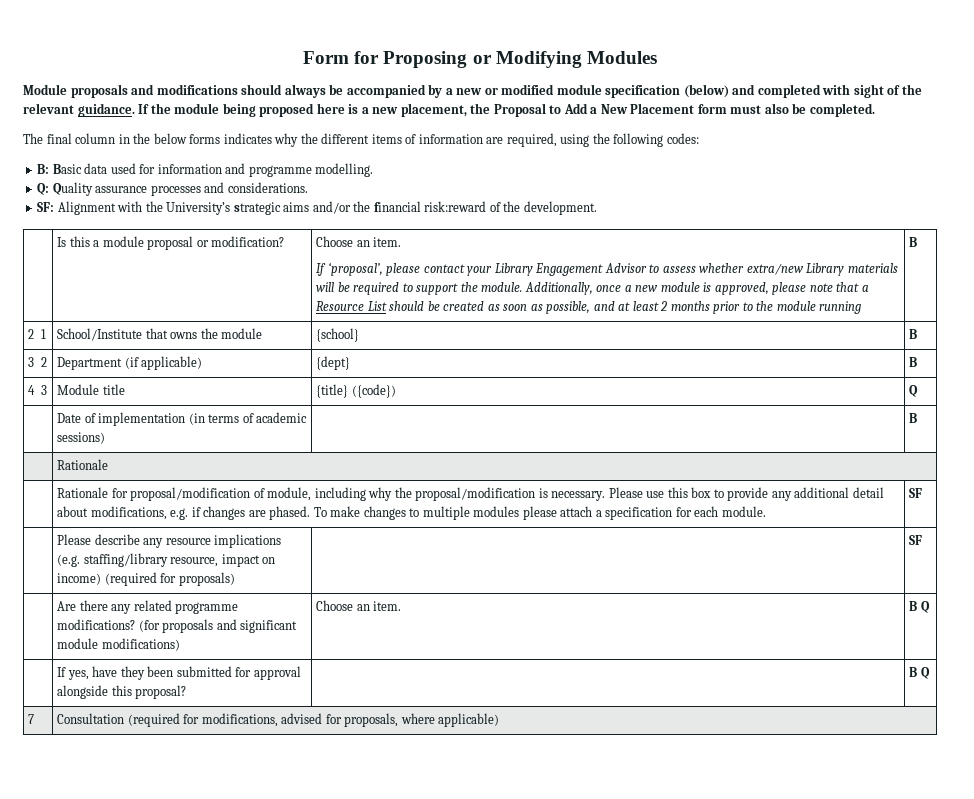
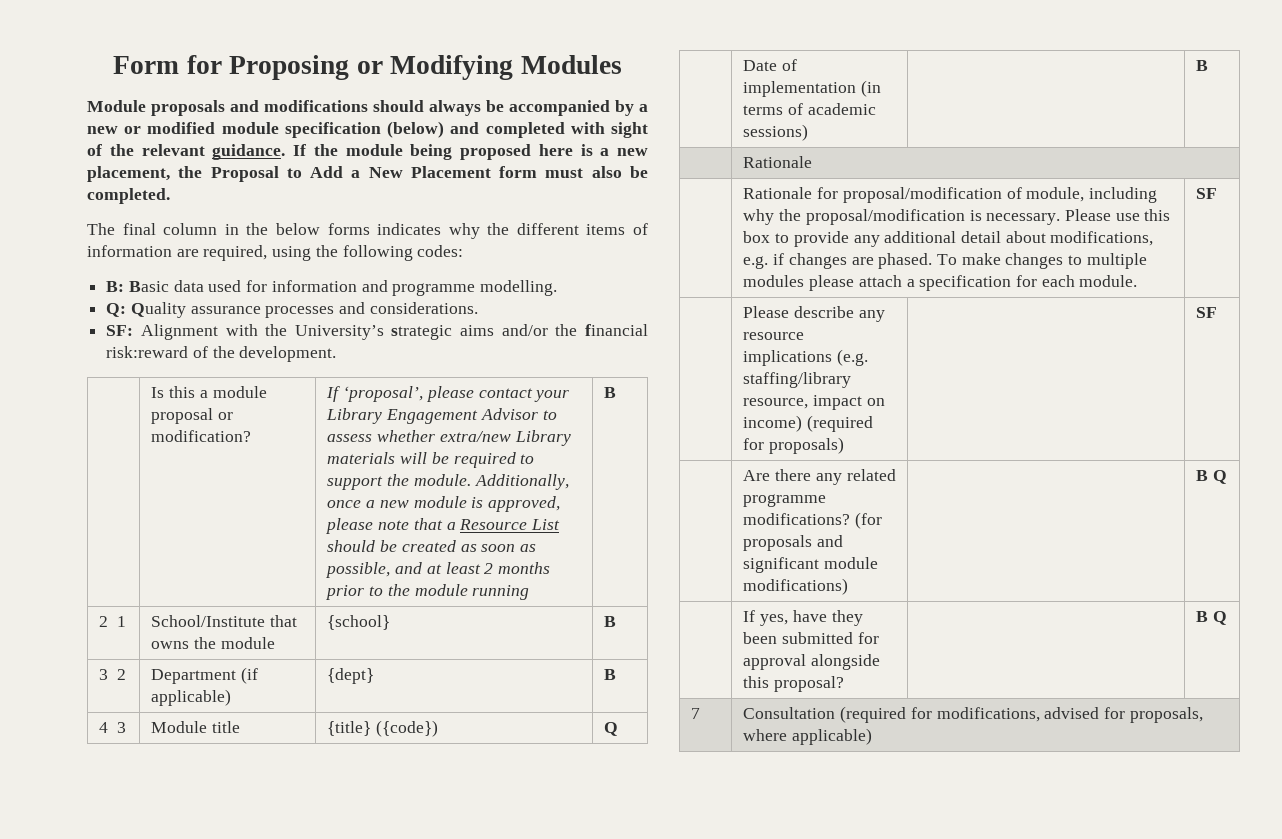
- Is this a module proposal or modification? | Choose an item.
+ Is this a module proposal or modification?
- | Are there any related programme modifications? (for proposals and significant module modifications) | Choose an item. | B Q
+ | Are there any related programme modifications? (for proposals and significant module modifications) | | B Q

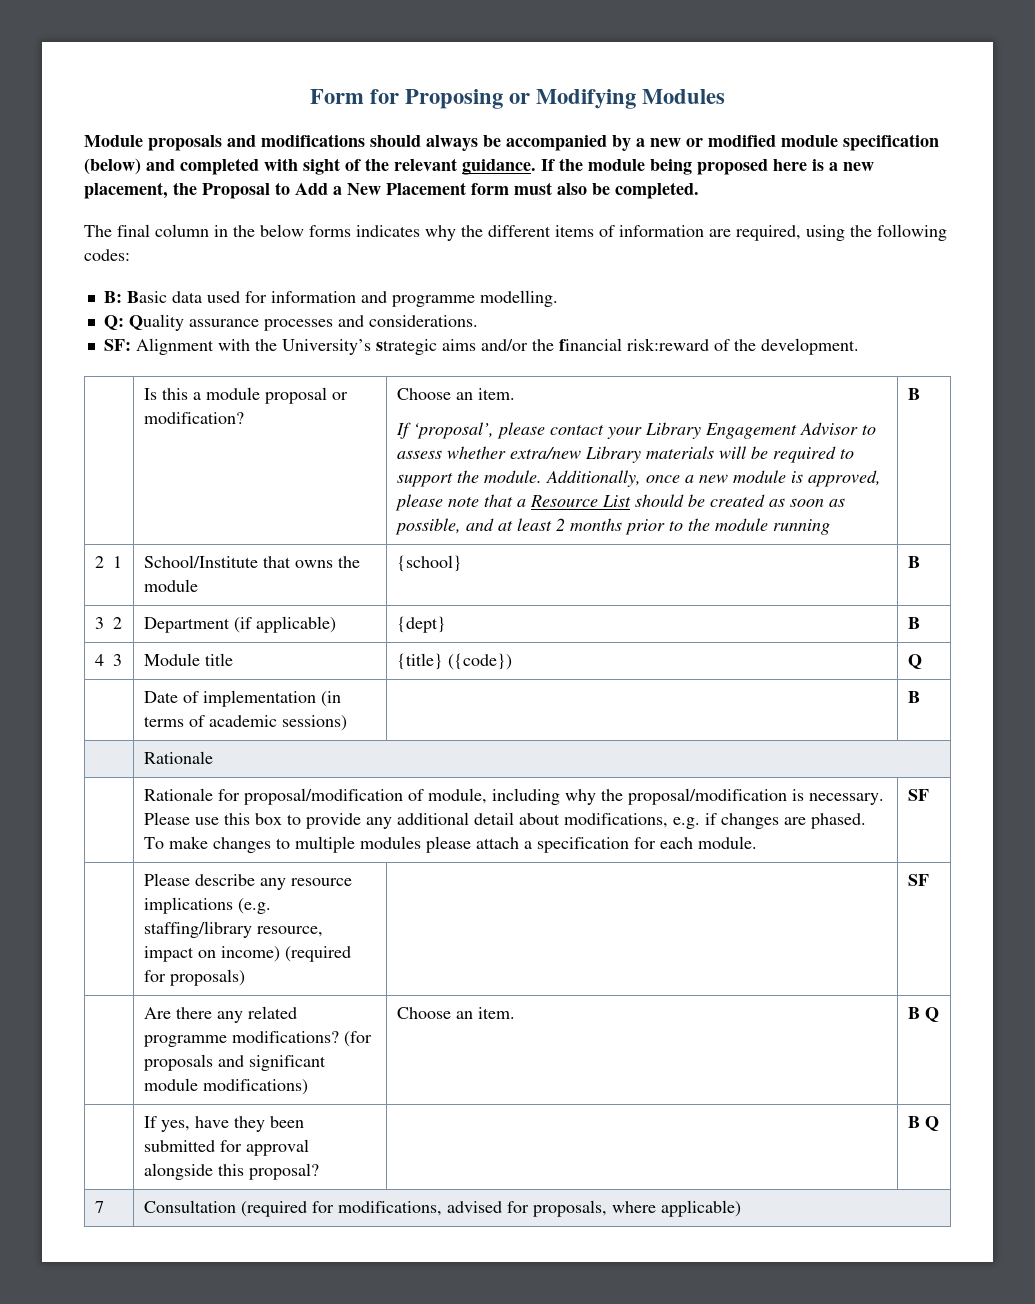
- Is this a module proposal or modification?
+ Is this a module proposal or modification? | Choose an item.
- | Are there any related programme modifications? (for proposals and significant module modifications) | | B Q
+ | Are there any related programme modifications? (for proposals and significant module modifications) | Choose an item. | B Q

